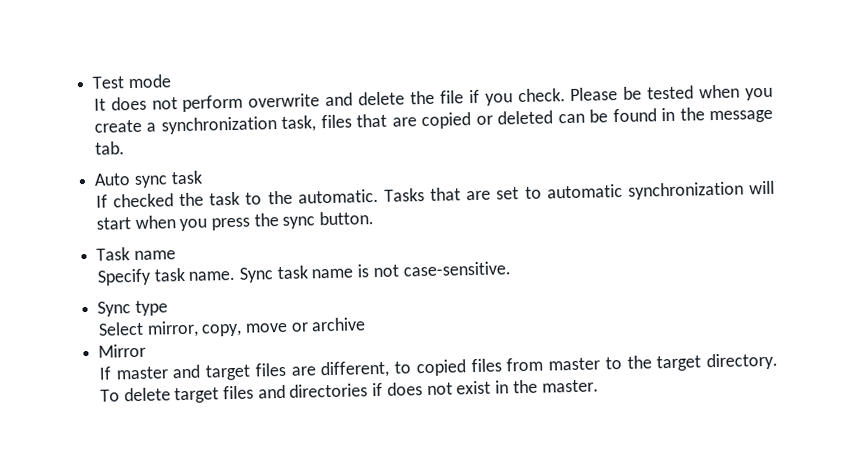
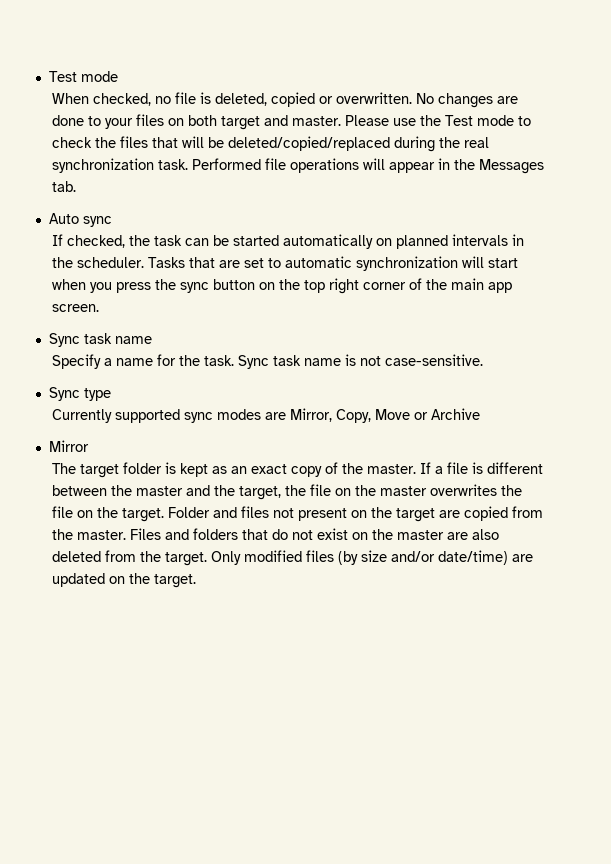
- It does not perform overwrite and delete the file if you check. Please be tested when you create a synchronization task, files that are copied or deleted can be found in the message tab.
+ When checked, no file is deleted, copied or overwritten. No changes are done to your files on both target and master. Please use the Test mode to check the files that will be deleted/copied/replaced during the real synchronization task. Performed file operations will appear in the Messages tab.
- Auto sync task
- If checked the task to the automatic.
+ Auto sync
+ If checked, the task can be started automatically on planned intervals in the scheduler.
- Tasks that are set to automatic synchronization will start when you press the sync button.
- Task name
- Specify task name.
+ Tasks that are set to automatic synchronization will start when you press the sync button on the top right corner of the main app screen.
+ Sync task name
+ Specify a name for the task.
- Select mirror, copy, move or archive
+ Currently supported sync modes are Mirror, Copy, Move or Archive
  Mirror
- If master and target files are different, to copied files from master to the target directory. To delete target files and directories if does not exist in the master.
+ The target folder is kept as an exact copy of the master. If a file is different between the master and the target, the file on the master overwrites the file on the target. Folder and files not present on the target are copied from the master. Files and folders that do not exist on the master are also deleted from the target. Only modified files (by size and/or date/time) are updated on the target.

